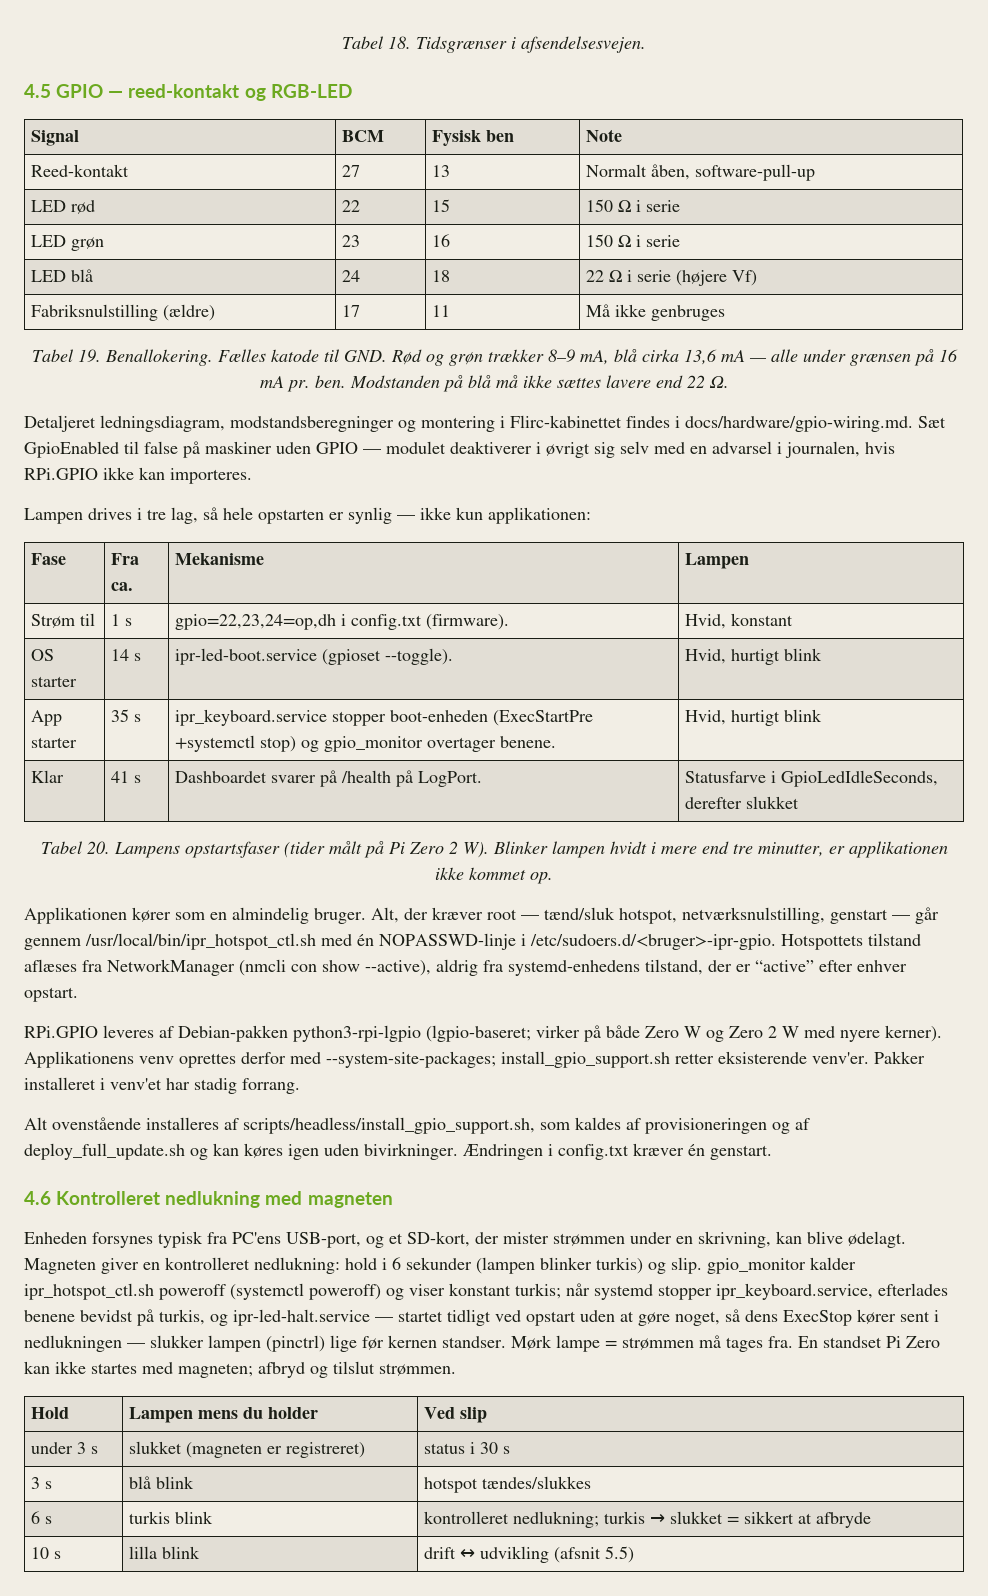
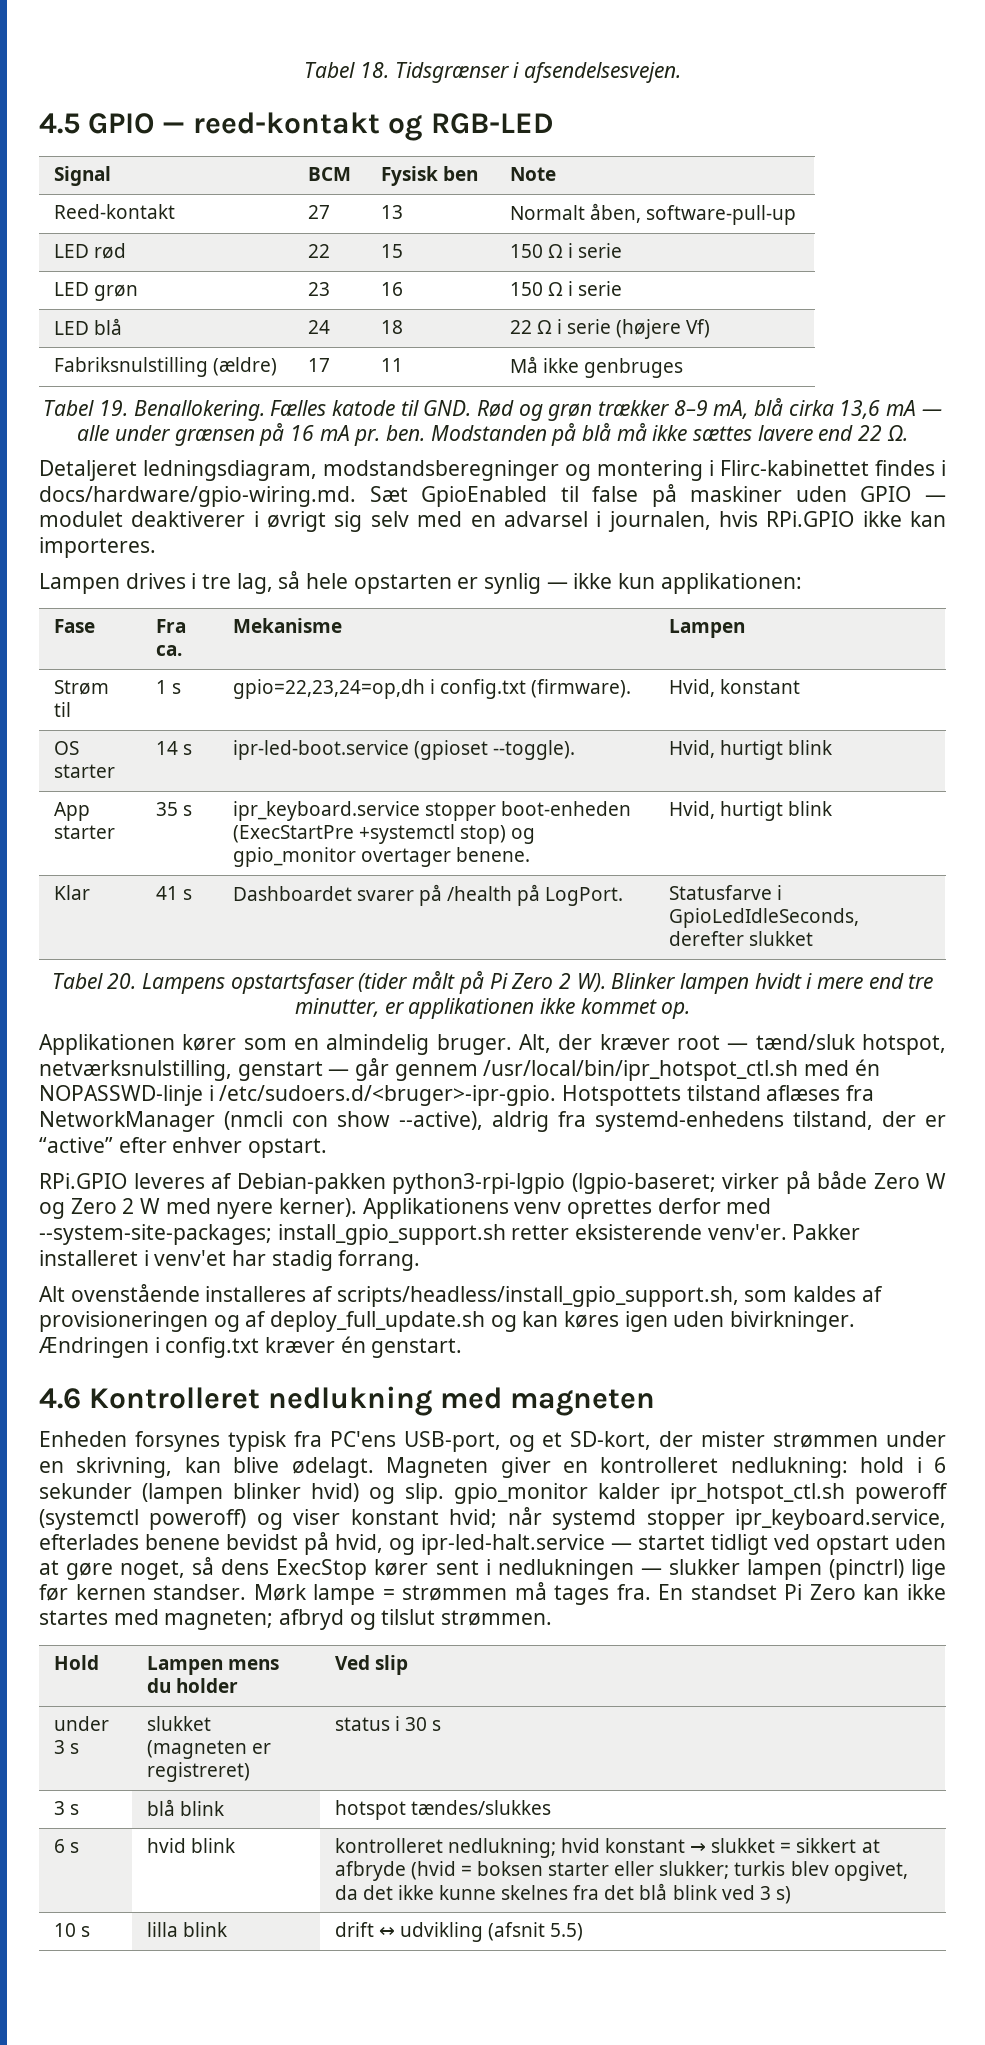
- Magneten giver en kontrolleret nedlukning: hold i 6 sekunder (lampen blinker turkis) og slip. gpio_monitor kalder ipr_hotspot_ctl.sh poweroff (systemctl poweroff) og viser konstant turkis; når systemd stopper ipr_keyboard.service, efterlades benene bevidst på turkis, og ipr-led-halt.service — startet tidligt ved opstart uden at gøre noget, så dens ExecStop kører sent i nedlukningen — slukker lampen (pinctrl) lige før kernen standser.
+ Magneten giver en kontrolleret nedlukning: hold i 6 sekunder (lampen blinker hvid) og slip. gpio_monitor kalder ipr_hotspot_ctl.sh poweroff (systemctl poweroff) og viser konstant hvid; når systemd stopper ipr_keyboard.service, efterlades benene bevidst på hvid, og ipr-led-halt.service — startet tidligt ved opstart uden at gøre noget, så dens ExecStop kører sent i nedlukningen — slukker lampen (pinctrl) lige før kernen standser.
- 6 s | turkis blink | kontrolleret nedlukning; turkis → slukket = sikkert at afbryde
+ 6 s | hvid blink | kontrolleret nedlukning; hvid konstant → slukket = sikkert at afbryde (hvid = boksen starter eller slukker; turkis blev opgivet, da det ikke kunne skelnes fra det blå blink ved 3 s)

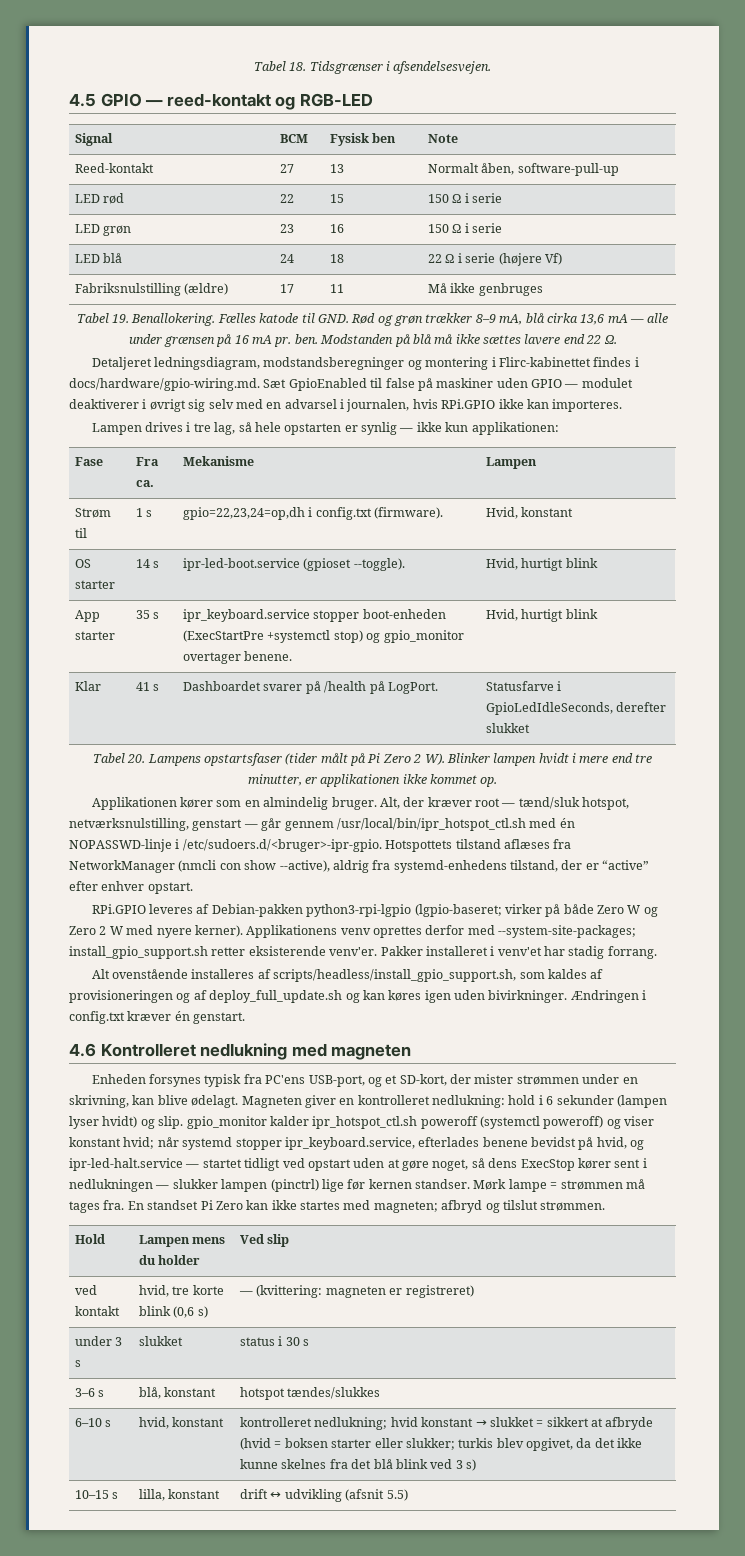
- Magneten giver en kontrolleret nedlukning: hold i 6 sekunder (lampen blinker hvid) og slip. gpio_monitor kalder ipr_hotspot_ctl.sh poweroff (systemctl poweroff) og viser konstant hvid; når systemd stopper ipr_keyboard.service, efterlades benene bevidst på hvid, og ipr-led-halt.service — startet tidligt ved opstart uden at gøre noget, så dens ExecStop kører sent i nedlukningen — slukker lampen (pinctrl) lige før kernen standser.
+ Magneten giver en kontrolleret nedlukning: hold i 6 sekunder (lampen lyser hvidt) og slip. gpio_monitor kalder ipr_hotspot_ctl.sh poweroff (systemctl poweroff) og viser konstant hvid; når systemd stopper ipr_keyboard.service, efterlades benene bevidst på hvid, og ipr-led-halt.service — startet tidligt ved opstart uden at gøre noget, så dens ExecStop kører sent i nedlukningen — slukker lampen (pinctrl) lige før kernen standser.
+ ved kontakt | hvid, tre korte blink (0,6 s) | — (kvittering: magneten er registreret)
- under 3 s | slukket (magneten er registreret) | status i 30 s
+ under 3 s | slukket | status i 30 s
- 3 s | blå blink | hotspot tændes/slukkes
+ 3–6 s | blå, konstant | hotspot tændes/slukkes
- 6 s | hvid blink | kontrolleret nedlukning; hvid konstant → slukket = sikkert at afbryde (hvid = boksen starter eller slukker; turkis blev opgivet, da det ikke kunne skelnes fra det blå blink ved 3 s)
+ 6–10 s | hvid, konstant | kontrolleret nedlukning; hvid konstant → slukket = sikkert at afbryde (hvid = boksen starter eller slukker; turkis blev opgivet, da det ikke kunne skelnes fra det blå blink ved 3 s)
- 10 s | lilla blink | drift ↔ udvikling (afsnit 5.5)
+ 10–15 s | lilla, konstant | drift ↔ udvikling (afsnit 5.5)

